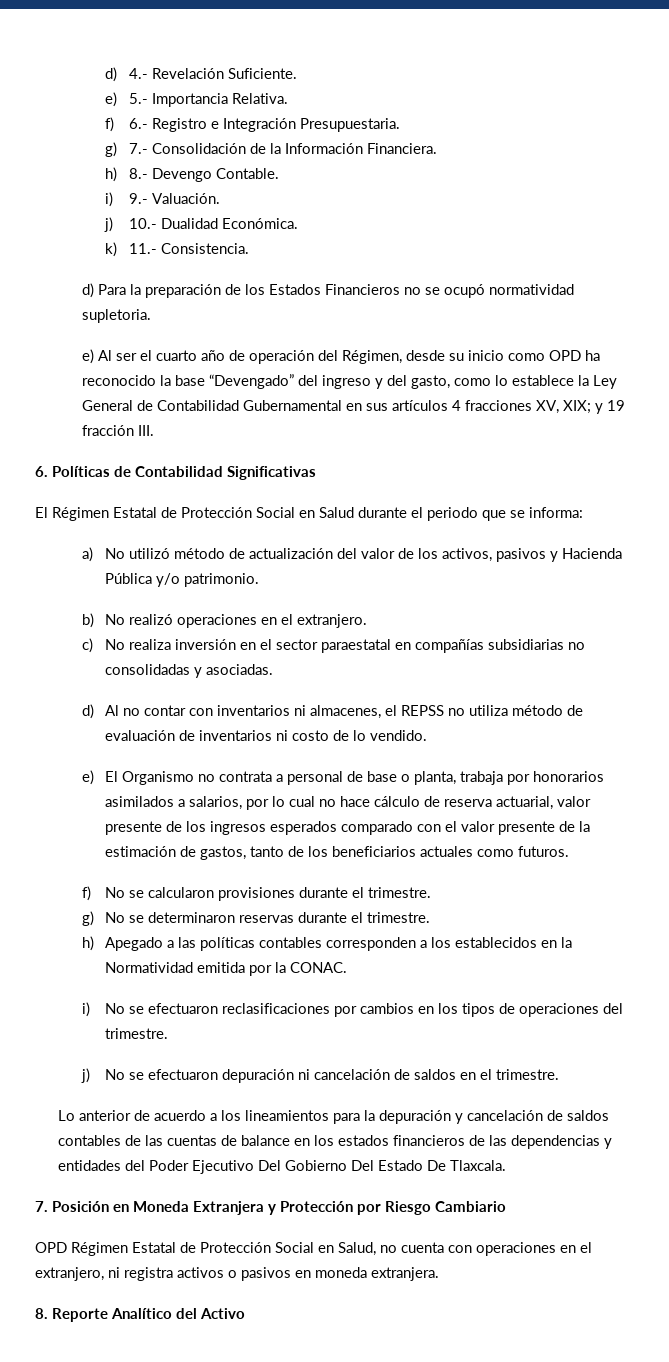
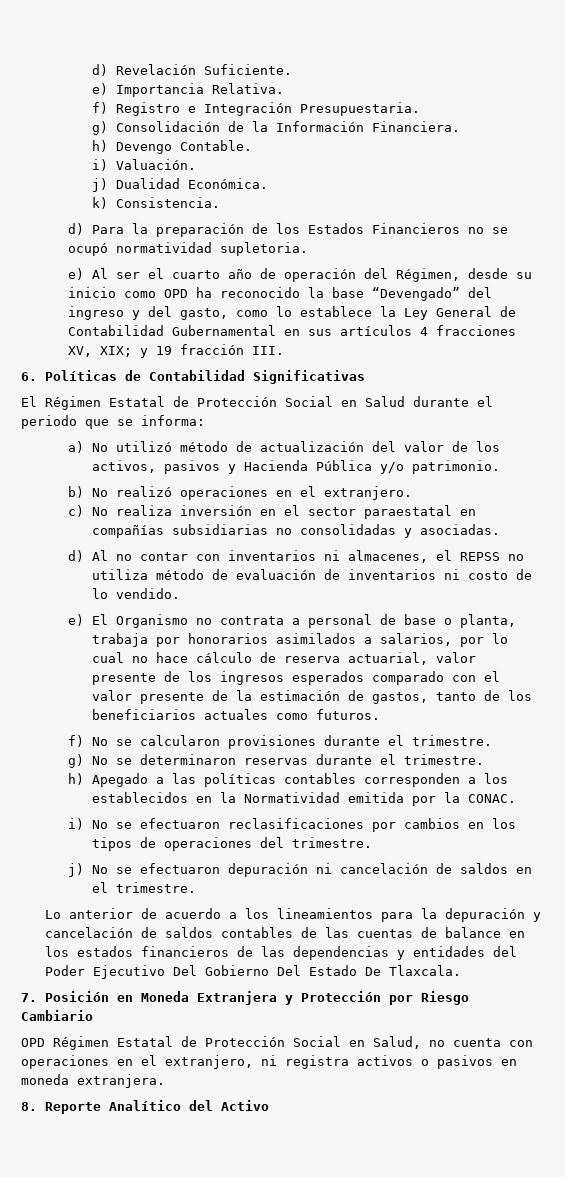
- d) 4.- Revelación Suficiente.
+ d) Revelación Suficiente.
- e) 5.- Importancia Relativa.
+ e) Importancia Relativa.
- f) 6.- Registro e Integración Presupuestaria.
+ f) Registro e Integración Presupuestaria.
- g) 7.- Consolidación de la Información Financiera.
+ g) Consolidación de la Información Financiera.
- h) 8.- Devengo Contable.
+ h) Devengo Contable.
- i) 9.- Valuación.
+ i) Valuación.
- j) 10.- Dualidad Económica.
+ j) Dualidad Económica.
- k) 11.- Consistencia.
+ k) Consistencia.

